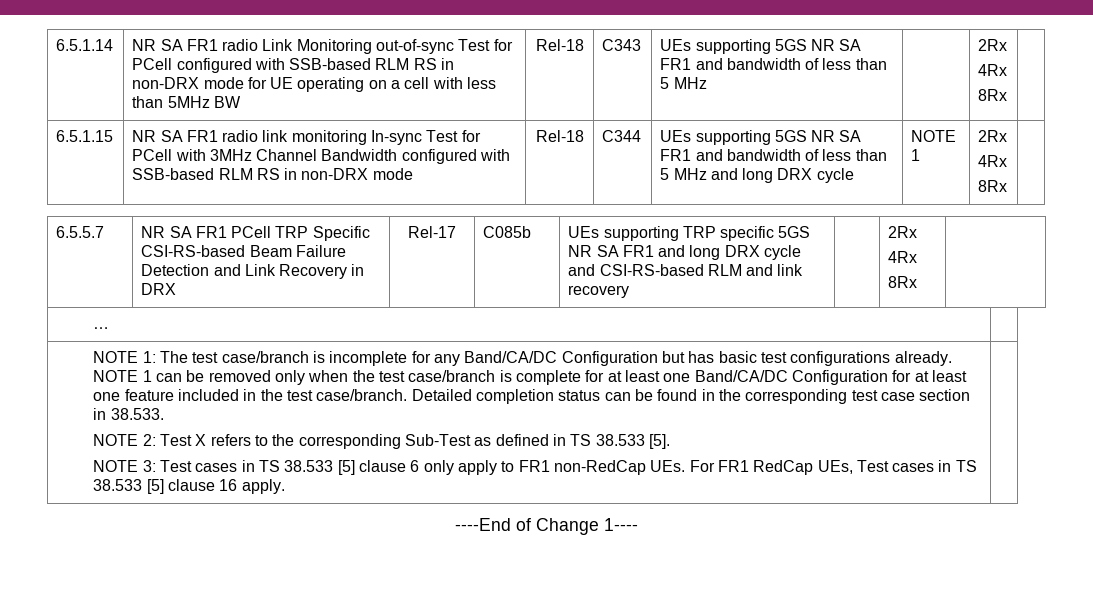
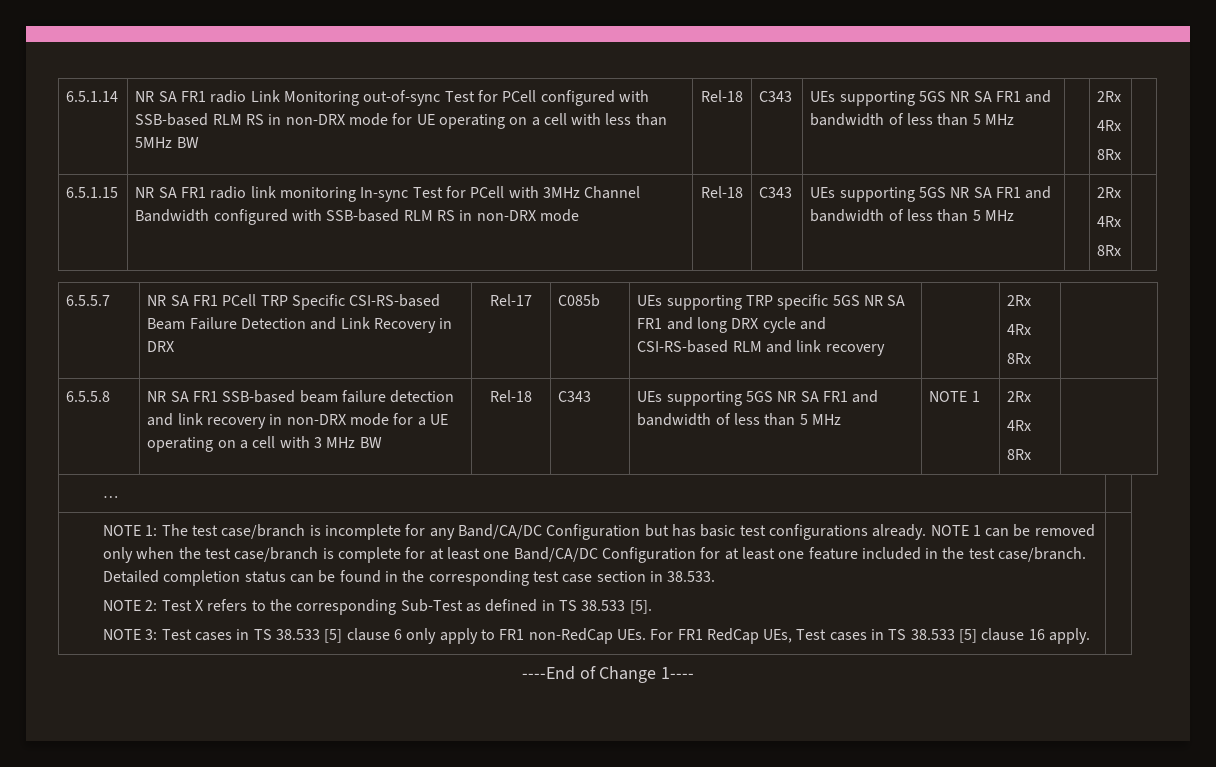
- NR SA FR1 radio link monitoring In-sync Test for PCell with 3MHz Channel Bandwidth configured with SSB-based RLM RS in non-DRX mode | Rel-18 | C344 | UEs supporting 5GS NR SA FR1 and bandwidth of less than 5 MHz and long DRX cycle | NOTE 1
+ NR SA FR1 radio link monitoring In-sync Test for PCell with 3MHz Channel Bandwidth configured with SSB-based RLM RS in non-DRX mode | Rel-18 | C343 | UEs supporting 5GS NR SA FR1 and bandwidth of less than 5 MHz
+ 6.5.5.8 | NR SA FR1 SSB-based beam failure detection and link recovery in non-DRX mode for a UE operating on a cell with 3 MHz BW | Rel-18 | C343 | UEs supporting 5GS NR SA FR1 and bandwidth of less than 5 MHz | NOTE 1 | 2Rx
+ 4Rx
+ 8Rx

